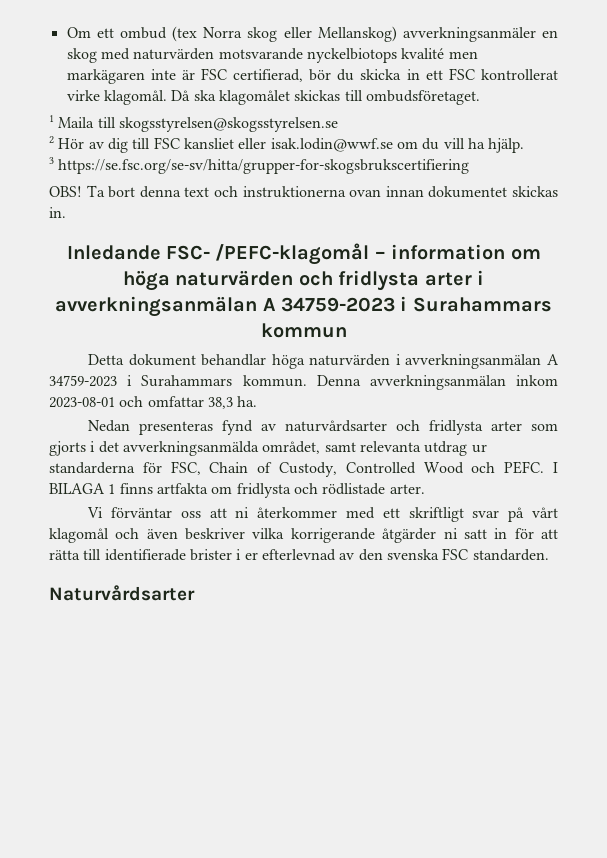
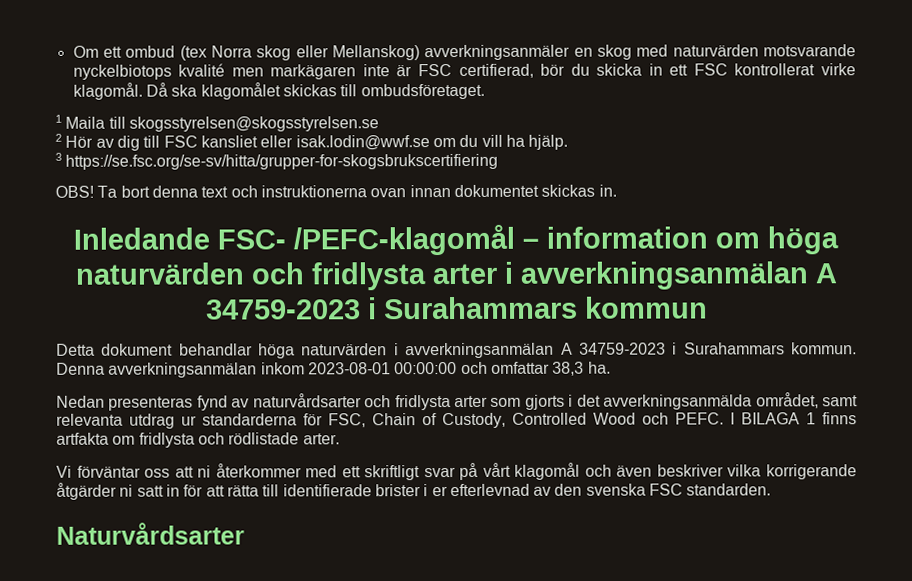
- Denna avverkningsanmälan inkom 2023-08-01 och omfattar 38,3 ha.
+ Denna avverkningsanmälan inkom 2023-08-01 00:00:00 och omfattar 38,3 ha.

